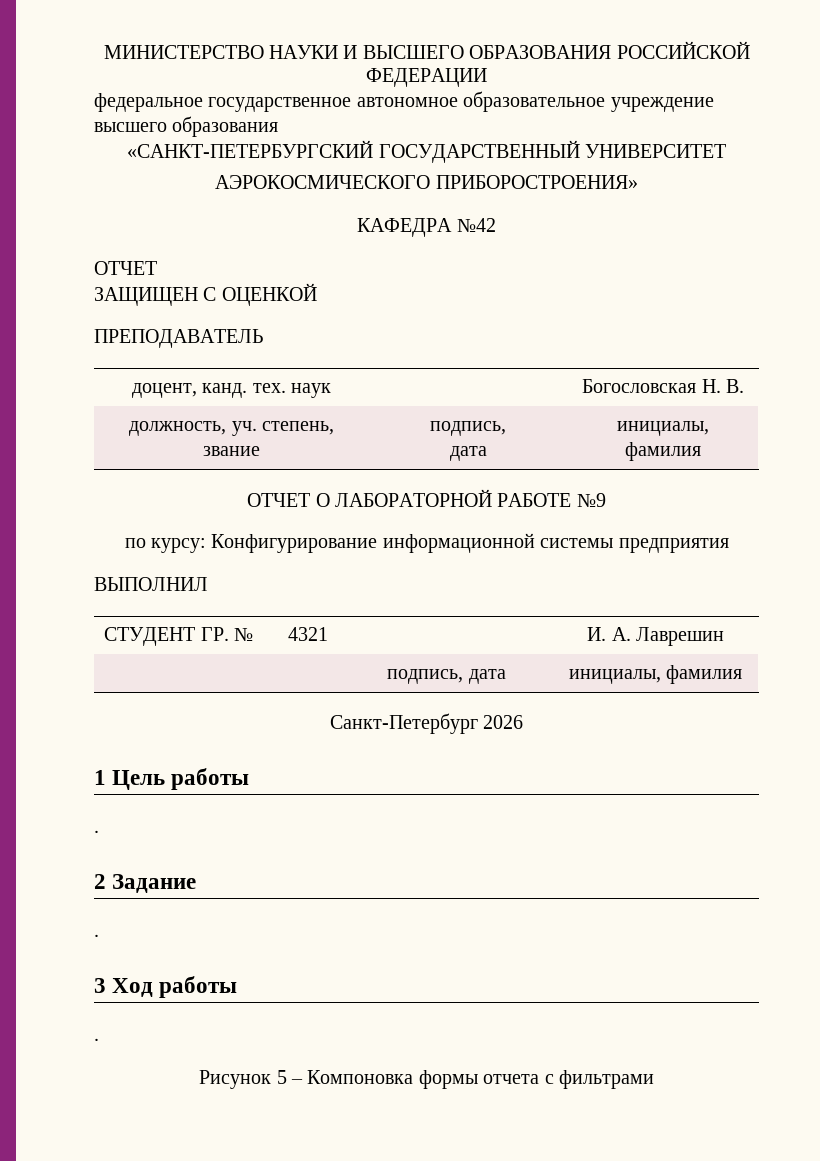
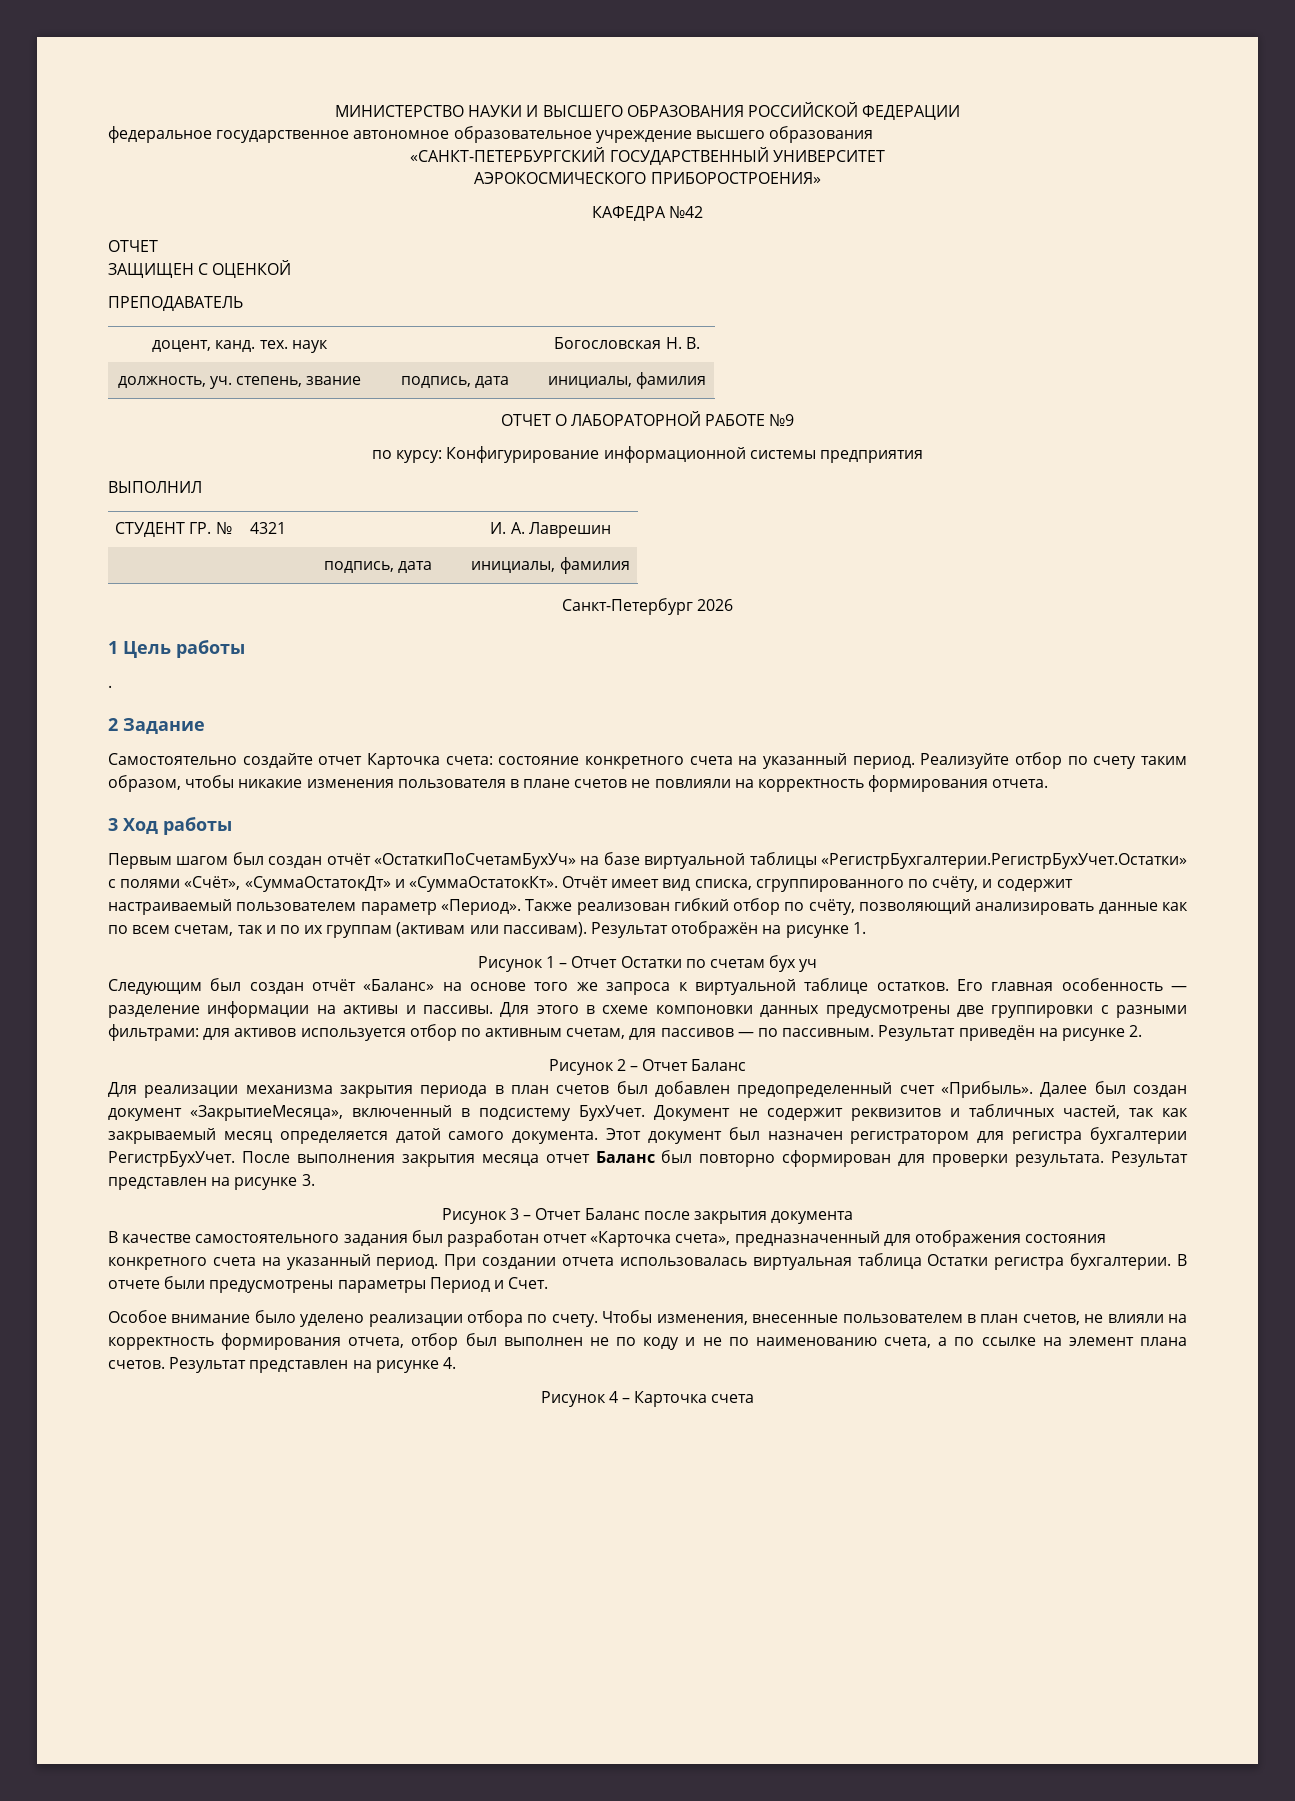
  2 Задание
- .
+ Самостоятельно создайте отчет Карточка счета: состояние конкретного счета на указанный период. Реализуйте отбор по счету таким образом, чтобы никакие изменения пользователя в плане счетов не повлияли на корректность формирования отчета.
  3 Ход работы
- .
- Рисунок 5 – Компоновка формы отчета с фильтрами
+ Первым шагом был создан отчёт «ОстаткиПоСчетамБухУч» на базе виртуальной таблицы «РегистрБухгалтерии.РегистрБухУчет.Остатки» с полями «Счёт», «СуммаОстатокДт» и «СуммаОстатокКт». Отчёт имеет вид списка, сгруппированного по счёту, и содержит настраиваемый пользователем параметр «Период». Также реализован гибкий отбор по счёту, позволяющий анализировать данные как по всем счетам, так и по их группам (активам или пассивам). Результат отображён на рисунке 1.
+ Рисунок 1 – Отчет Остатки по счетам бух уч
+ Следующим был создан отчёт «Баланс» на основе того же запроса к виртуальной таблице остатков. Его главная особенность — разделение информации на активы и пассивы. Для этого в схеме компоновки данных предусмотрены две группировки с разными фильтрами: для активов используется отбор по активным счетам, для пассивов — по пассивным. Результат приведён на рисунке 2.
+ Рисунок 2 – Отчет Баланс
+ Для реализации механизма закрытия периода в план счетов был добавлен предопределенный счет «Прибыль». Далее был создан документ «ЗакрытиеМесяца», включенный в подсистему БухУчет. Документ не содержит реквизитов и табличных частей, так как закрываемый месяц определяется датой самого документа. Этот документ был назначен регистратором для регистра бухгалтерии РегистрБухУчет. После выполнения закрытия месяца отчет Баланс был повторно сформирован для проверки результата. Результат представлен на рисунке 3.
+ Рисунок 3 – Отчет Баланс после закрытия документа
+ В качестве самостоятельного задания был разработан отчет «Карточка счета», предназначенный для отображения состояния конкретного счета на указанный период. При создании отчета использовалась виртуальная таблица Остатки регистра бухгалтерии. В отчете были предусмотрены параметры Период и Счет.
+ Особое внимание было уделено реализации отбора по счету. Чтобы изменения, внесенные пользователем в план счетов, не влияли на корректность формирования отчета, отбор был выполнен не по коду и не по наименованию счета, а по ссылке на элемент плана счетов. Результат представлен на рисунке 4.
+ Рисунок 4 – Карточка счета

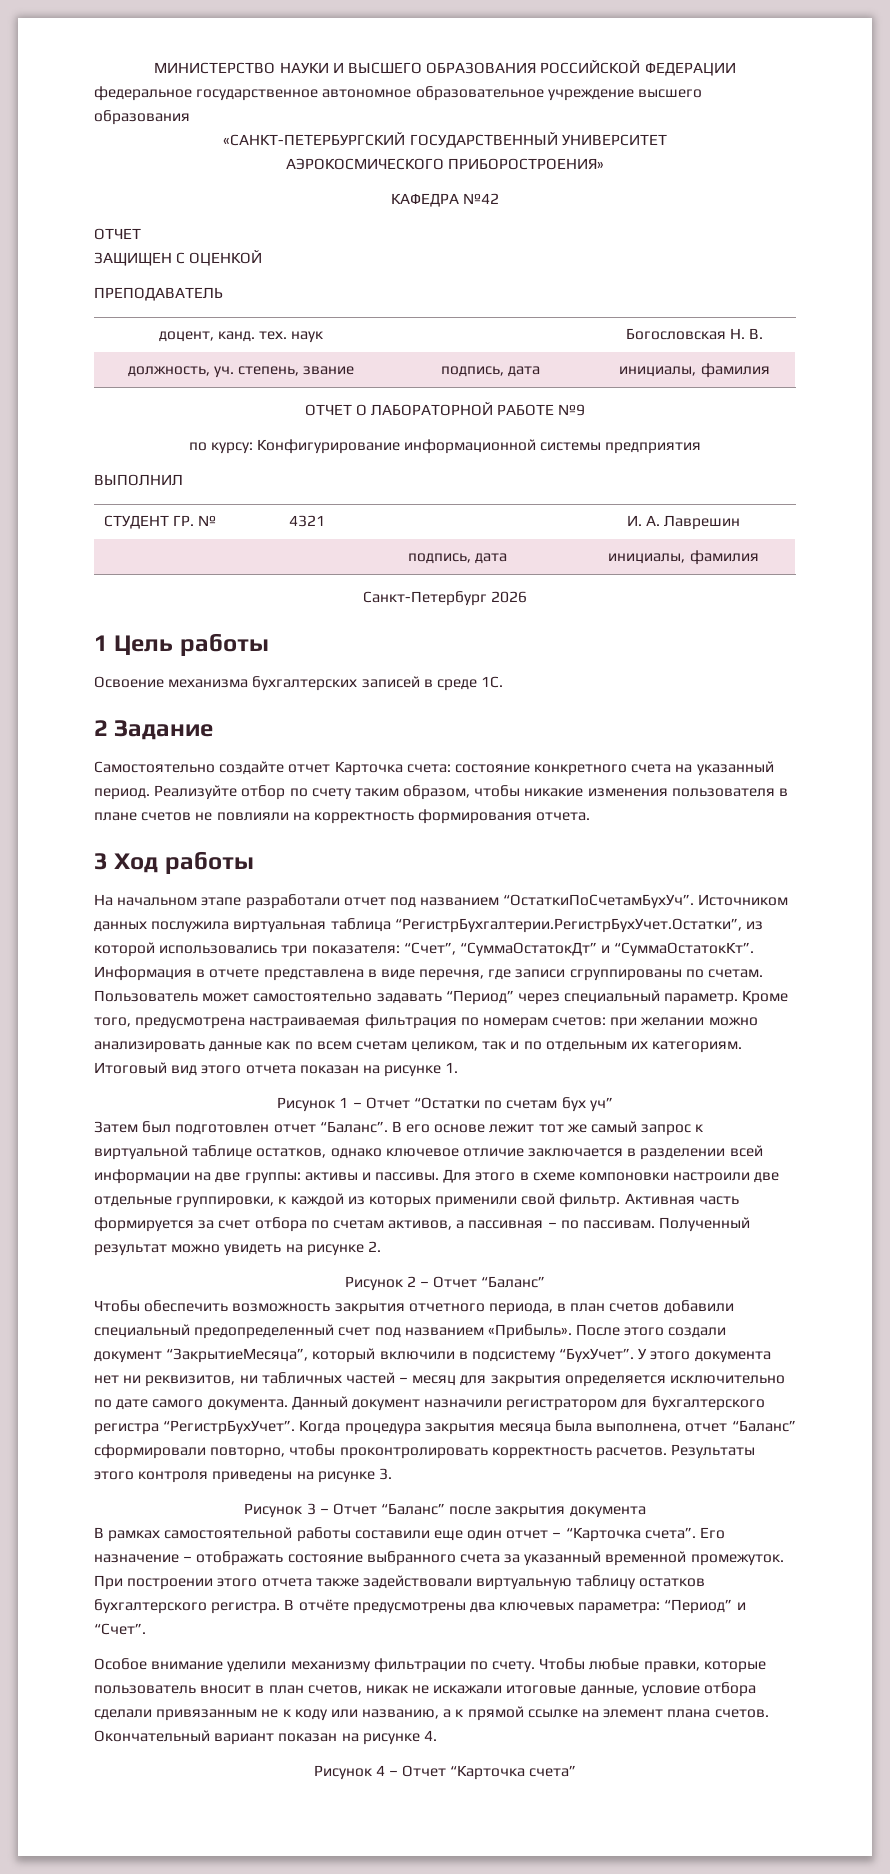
- .
+ Освоение механизма бухгалтерских записей в среде 1С.
- Первым шагом был создан отчёт «ОстаткиПоСчетамБухУч» на базе виртуальной таблицы «РегистрБухгалтерии.РегистрБухУчет.Остатки» с полями «Счёт», «СуммаОстатокДт» и «СуммаОстатокКт». Отчёт имеет вид списка, сгруппированного по счёту, и содержит настраиваемый пользователем параметр «Период». Также реализован гибкий отбор по счёту, позволяющий анализировать данные как по всем счетам, так и по их группам (активам или пассивам). Результат отображён на рисунке 1.
+ На начальном этапе разработали отчет под названием “ОстаткиПоСчетамБухУч”. Источником данных послужила виртуальная таблица “РегистрБухгалтерии.РегистрБухУчет.Остатки”, из которой использовались три показателя: “Счет”, “СуммаОстатокДт” и “СуммаОстатокКт”. Информация в отчете представлена в виде перечня, где записи сгруппированы по счетам. Пользователь может самостоятельно задавать “Период” через специальный параметр. Кроме того, предусмотрена настраиваемая фильтрация по номерам счетов: при желании можно анализировать данные как по всем счетам целиком, так и по отдельным их категориям. Итоговый вид этого отчета показан на рисунке 1.
- Рисунок 1 – Отчет Остатки по счетам бух уч
- Следующим был создан отчёт «Баланс» на основе того же запроса к виртуальной таблице остатков. Его главная особенность — разделение информации на активы и пассивы.
+ Рисунок 1 – Отчет “Остатки по счетам бух уч”
+ Затем был подготовлен отчет “Баланс”. В его основе лежит тот же самый запрос к виртуальной таблице остатков, однако ключевое отличие заключается в разделении всей информации на две группы: активы и пассивы.
- Для этого в схеме компоновки данных предусмотрены две группировки с разными фильтрами: для активов используется отбор по активным счетам, для пассивов — по пассивным. Результат приведён на рисунке 2.
+ Для этого в схеме компоновки настроили две отдельные группировки, к каждой из которых применили свой фильтр. Активная часть формируется за счет отбора по счетам активов, а пассивная – по пассивам. Полученный результат можно увидеть на рисунке 2.
- Рисунок 2 – Отчет Баланс
- Для реализации механизма закрытия периода в план счетов был добавлен предопределенный счет «Прибыль». Далее был создан документ «ЗакрытиеМесяца», включенный в подсистему БухУчет. Документ не содержит реквизитов и табличных частей, так как закрываемый месяц определяется датой самого документа. Этот документ был назначен регистратором для регистра бухгалтерии РегистрБухУчет. После выполнения закрытия месяца отчет Баланс был повторно сформирован для проверки результата. Результат представлен на рисунке 3.
+ Рисунок 2 – Отчет “Баланс”
+ Чтобы обеспечить возможность закрытия отчетного периода, в план счетов добавили специальный предопределенный счет под названием «Прибыль». После этого создали документ “ЗакрытиеМесяца”, который включили в подсистему “БухУчет”. У этого документа нет ни реквизитов, ни табличных частей – месяц для закрытия определяется исключительно по дате самого документа. Данный документ назначили регистратором для бухгалтерского регистра “РегистрБухУчет”. Когда процедура закрытия месяца была выполнена, отчет “Баланс” сформировали повторно, чтобы проконтролировать корректность расчетов. Результаты этого контроля приведены на рисунке 3.
- Рисунок 3 – Отчет Баланс после закрытия документа
+ Рисунок 3 – Отчет “Баланс” после закрытия документа
- В качестве самостоятельного задания был разработан отчет «Карточка счета», предназначенный для отображения состояния конкретного счета на указанный период. При создании отчета использовалась виртуальная таблица Остатки регистра бухгалтерии. В отчете были предусмотрены параметры Период и Счет.
- Особое внимание было уделено реализации отбора по счету. Чтобы изменения, внесенные пользователем в план счетов, не влияли на корректность формирования отчета, отбор был выполнен не по коду и не по наименованию счета, а по ссылке на элемент плана счетов.
+ В рамках самостоятельной работы составили еще один отчет – “Карточка счета”. Его назначение – отображать состояние выбранного счета за указанный временной промежуток. При построении этого отчета также задействовали виртуальную таблицу остатков бухгалтерского регистра. В отчёте предусмотрены два ключевых параметра: “Период” и “Счет”.
+ Особое внимание уделили механизму фильтрации по счету. Чтобы любые правки, которые пользователь вносит в план счетов, никак не искажали итоговые данные, условие отбора сделали привязанным не к коду или названию, а к прямой ссылке на элемент плана счетов.
- Результат представлен на рисунке 4.
+ Окончательный вариант показан на рисунке 4.
- Рисунок 4 – Карточка счета
+ Рисунок 4 – Отчет “Карточка счета”

